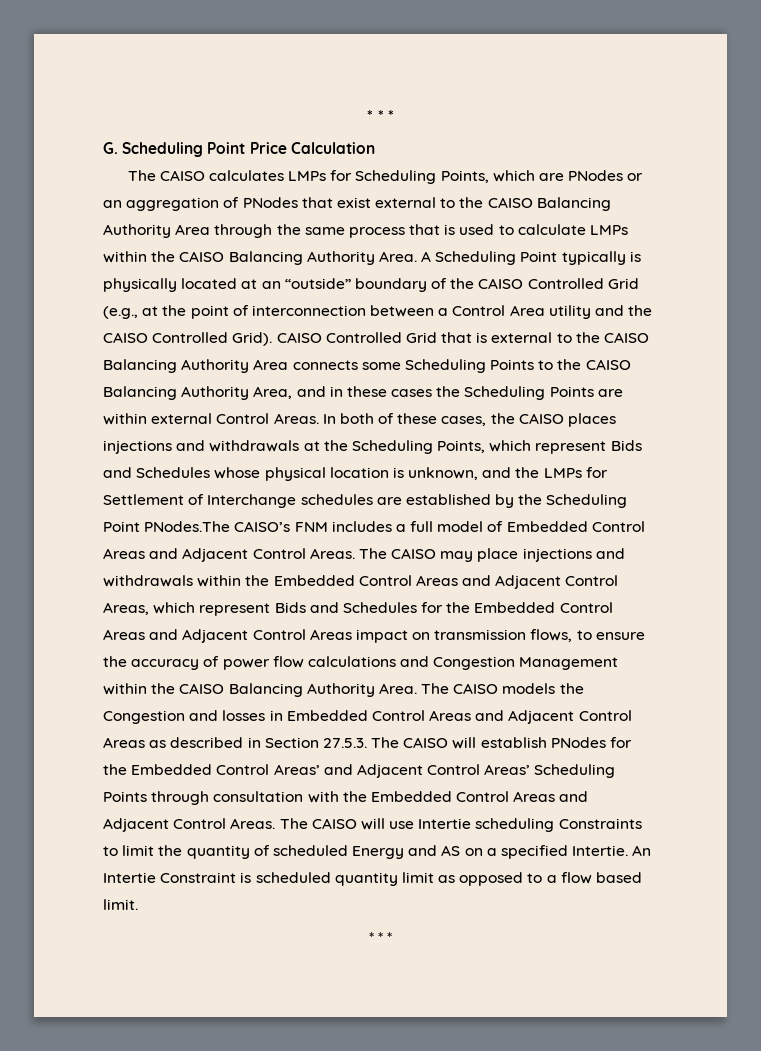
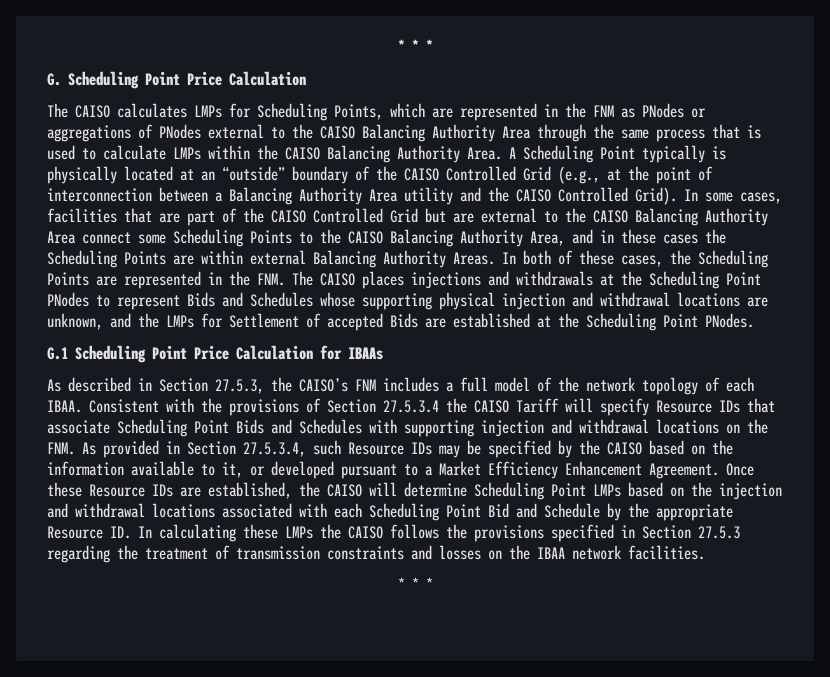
- The CAISO calculates LMPs for Scheduling Points, which are PNodes or an aggregation of PNodes that exist external to the CAISO Balancing Authority Area through the same process that is used to calculate LMPs within the CAISO Balancing Authority Area.
+ The CAISO calculates LMPs for Scheduling Points, which are represented in the FNM as PNodes or aggregations of PNodes external to the CAISO Balancing Authority Area through the same process that is used to calculate LMPs within the CAISO Balancing Authority Area.
- A Scheduling Point typically is physically located at an “outside” boundary of the CAISO Controlled Grid (e.g., at the point of interconnection between a Control Area utility and the CAISO Controlled Grid).
+ A Scheduling Point typically is physically located at an “outside” boundary of the CAISO Controlled Grid (e.g., at the point of interconnection between a Balancing Authority Area utility and the CAISO Controlled Grid).
- CAISO Controlled Grid that is external to the CAISO Balancing Authority Area connects some Scheduling Points to the CAISO Balancing Authority Area, and in these cases the Scheduling Points are within external Control Areas.
+ In some cases, facilities that are part of the CAISO Controlled Grid but are external to the CAISO Balancing Authority Area connect some Scheduling Points to the CAISO Balancing Authority Area, and in these cases the Scheduling Points are within external Balancing Authority Areas.
- In both of these cases, the CAISO places injections and withdrawals at the Scheduling Points, which represent Bids and Schedules whose physical location is unknown, and the LMPs for Settlement of Interchange schedules are established by the Scheduling Point PNodes.The CAISO’s FNM includes a full model of Embedded Control Areas and Adjacent Control Areas. The CAISO may place injections and withdrawals within the Embedded Control Areas and Adjacent Control Areas, which represent Bids and Schedules for the Embedded Control Areas and Adjacent Control Areas impact on transmission flows, to ensure the accuracy of power flow calculations and Congestion Management within the CAISO Balancing Authority Area. The CAISO models the Congestion and losses in Embedded Control Areas and Adjacent Control Areas as described in Section 27.5.3. The CAISO will establish PNodes for the Embedded Control Areas’ and Adjacent Control Areas’ Scheduling Points through consultation with the Embedded Control Areas and Adjacent Control Areas. The CAISO will use Intertie scheduling Constraints to limit the quantity of scheduled Energy and AS on a specified Intertie. An Intertie Constraint is scheduled quantity limit as opposed to a flow based limit.
+ In both of these cases, the Scheduling Points are represented in the FNM. The CAISO places injections and withdrawals at the Scheduling Point PNodes to represent Bids and Schedules whose supporting physical injection and withdrawal locations are unknown, and the LMPs for Settlement of accepted Bids are established at the Scheduling Point PNodes.
+ G.1 Scheduling Point Price Calculation for IBAAs
+ As described in Section 27.5.3, the CAISO’s FNM includes a full model of the network topology of each IBAA. Consistent with the provisions of Section 27.5.3.4 the CAISO Tariff will specify Resource IDs that associate Scheduling Point Bids and Schedules with supporting injection and withdrawal locations on the FNM. As provided in Section 27.5.3.4, such Resource IDs may be specified by the CAISO based on the information available to it, or developed pursuant to a Market Efficiency Enhancement Agreement. Once these Resource IDs are established, the CAISO will determine Scheduling Point LMPs based on the injection and withdrawal locations associated with each Scheduling Point Bid and Schedule by the appropriate Resource ID. In calculating these LMPs the CAISO follows the provisions specified in Section 27.5.3 regarding the treatment of transmission constraints and losses on the IBAA network facilities.

